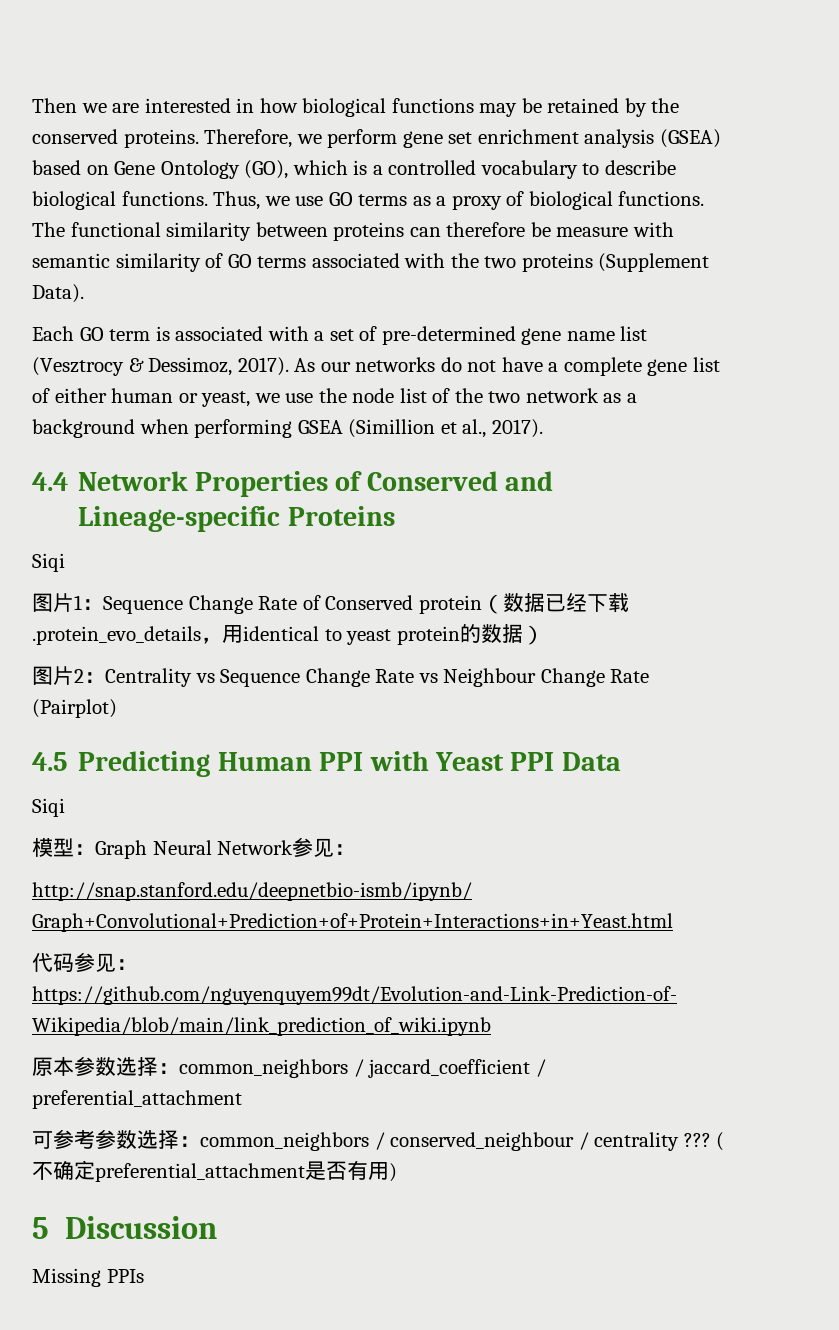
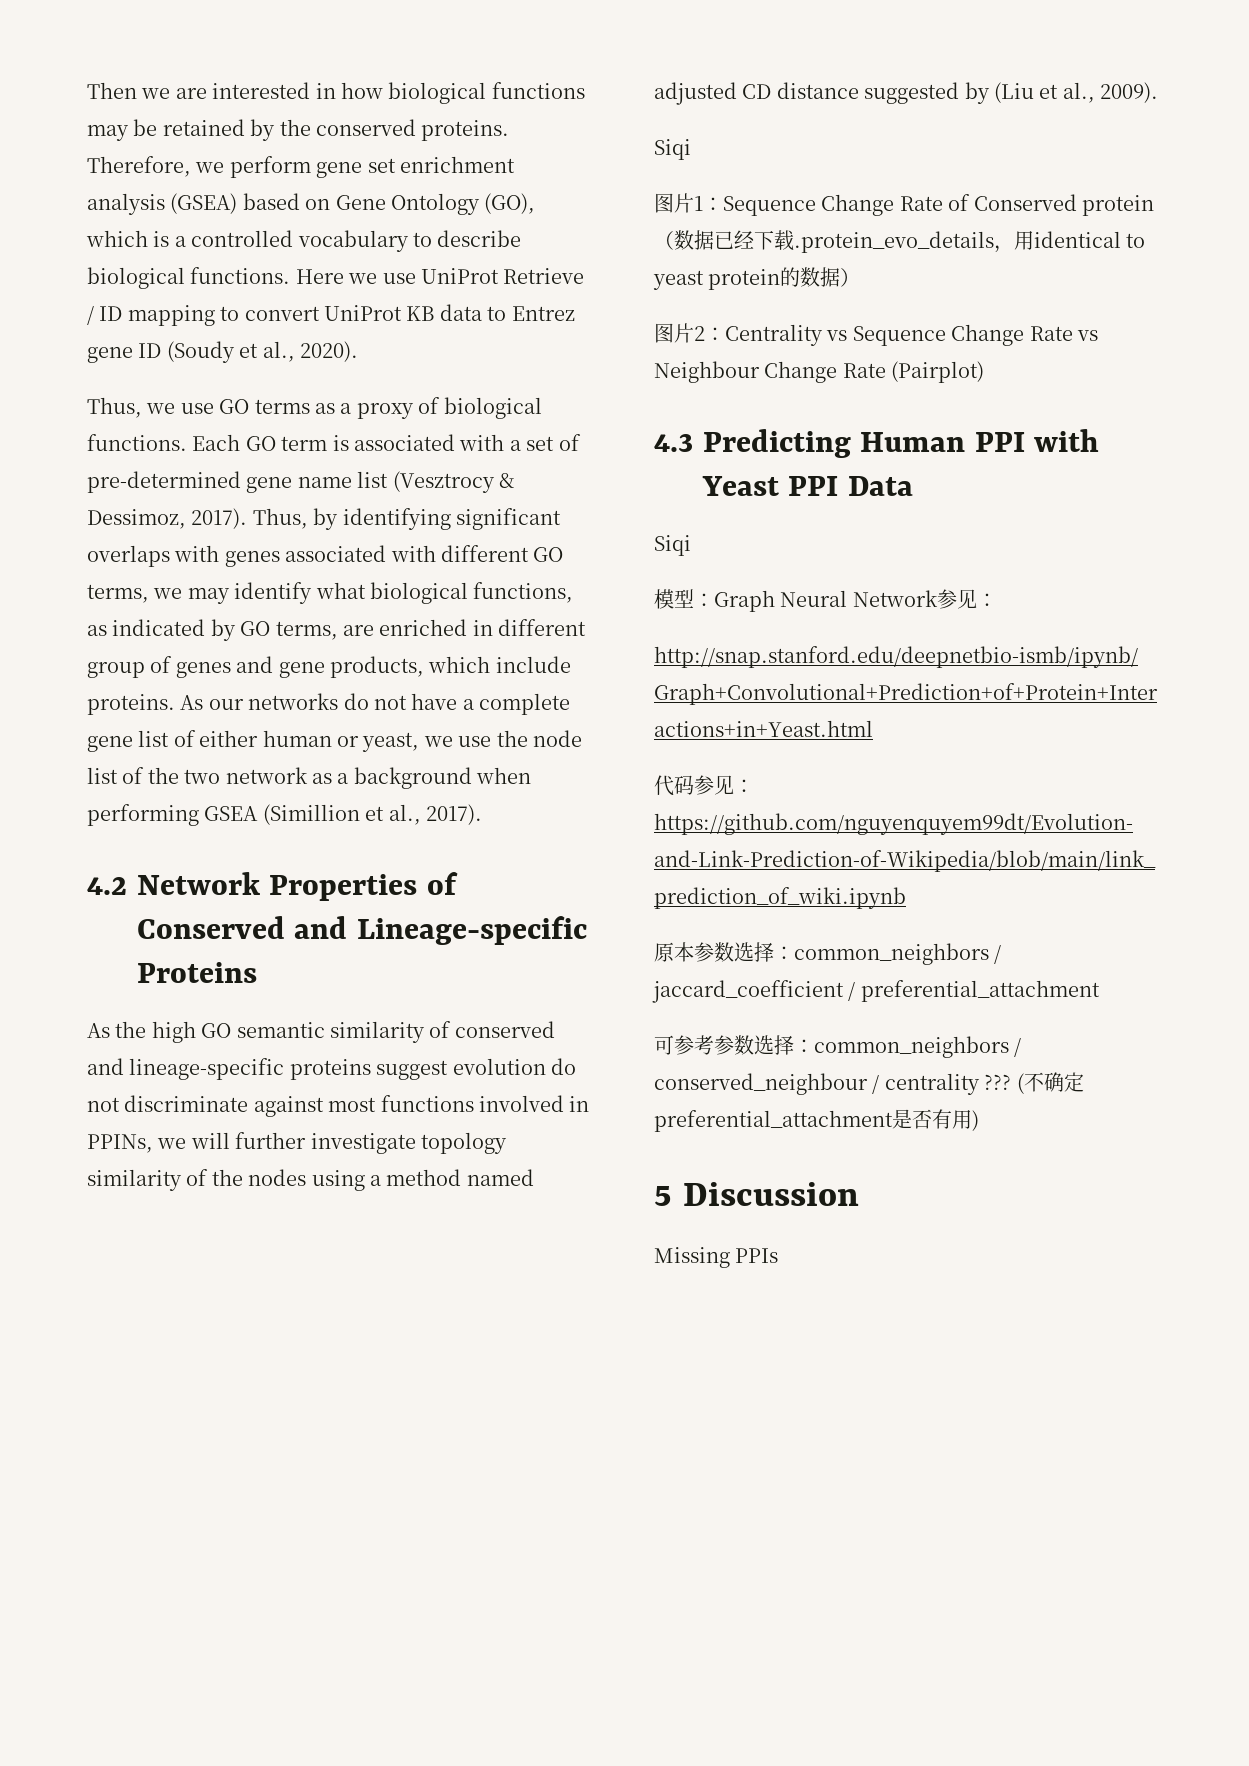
- Therefore, we perform gene set enrichment analysis (GSEA) based on Gene Ontology (GO), which is a controlled vocabulary to describe biological functions. Thus, we use GO terms as a proxy of biological functions. The functional similarity between proteins can therefore be measure with semantic similarity of GO terms associated with the two proteins (Supplement Data).
- Each GO term is associated with a set of pre-determined gene name list (Vesztrocy & Dessimoz, 2017).
+ Therefore, we perform gene set enrichment analysis (GSEA) based on Gene Ontology (GO), which is a controlled vocabulary to describe biological functions. Here we use UniProt Retrieve / ID mapping to convert UniProt KB data to Entrez gene ID (Soudy et al., 2020).
+ Thus, we use GO terms as a proxy of biological functions. Each GO term is associated with a set of pre-determined gene name list (Vesztrocy & Dessimoz, 2017).
+ Thus, by identifying significant overlaps with genes associated with different GO terms, we may identify what biological functions, as indicated by GO terms, are enriched in different group of genes and gene products, which include proteins.
- 4.4 Network Properties of Conserved and Lineage-specific Proteins
+ 4.2 Network Properties of Conserved and Lineage-specific Proteins
+ As the high GO semantic similarity of conserved and lineage-specific proteins suggest evolution do not discriminate against most functions involved in PPINs, we will further investigate topology similarity of the nodes using a method named adjusted CD distance suggested by (Liu et al., 2009).
- 4.5 Predicting Human PPI with Yeast PPI Data
+ 4.3 Predicting Human PPI with Yeast PPI Data

